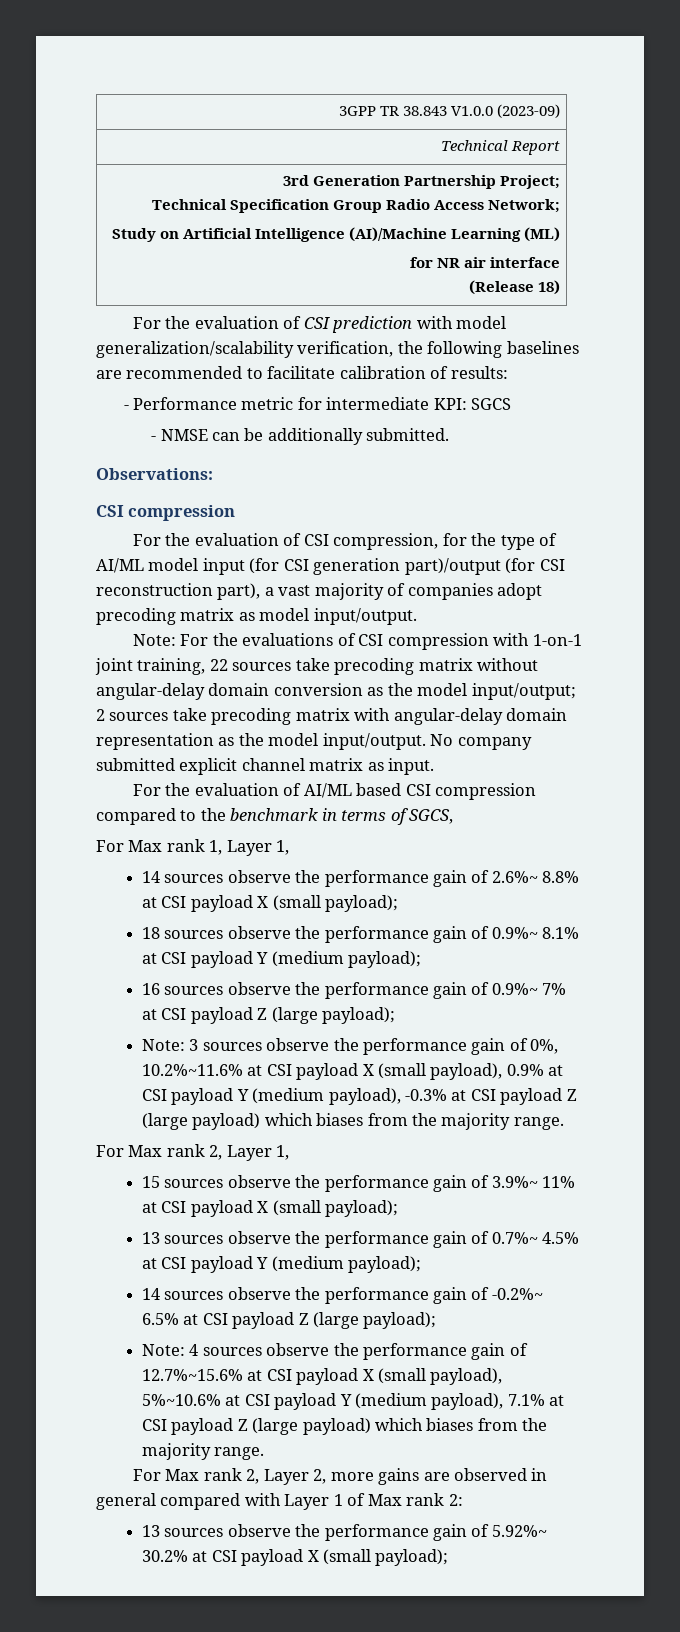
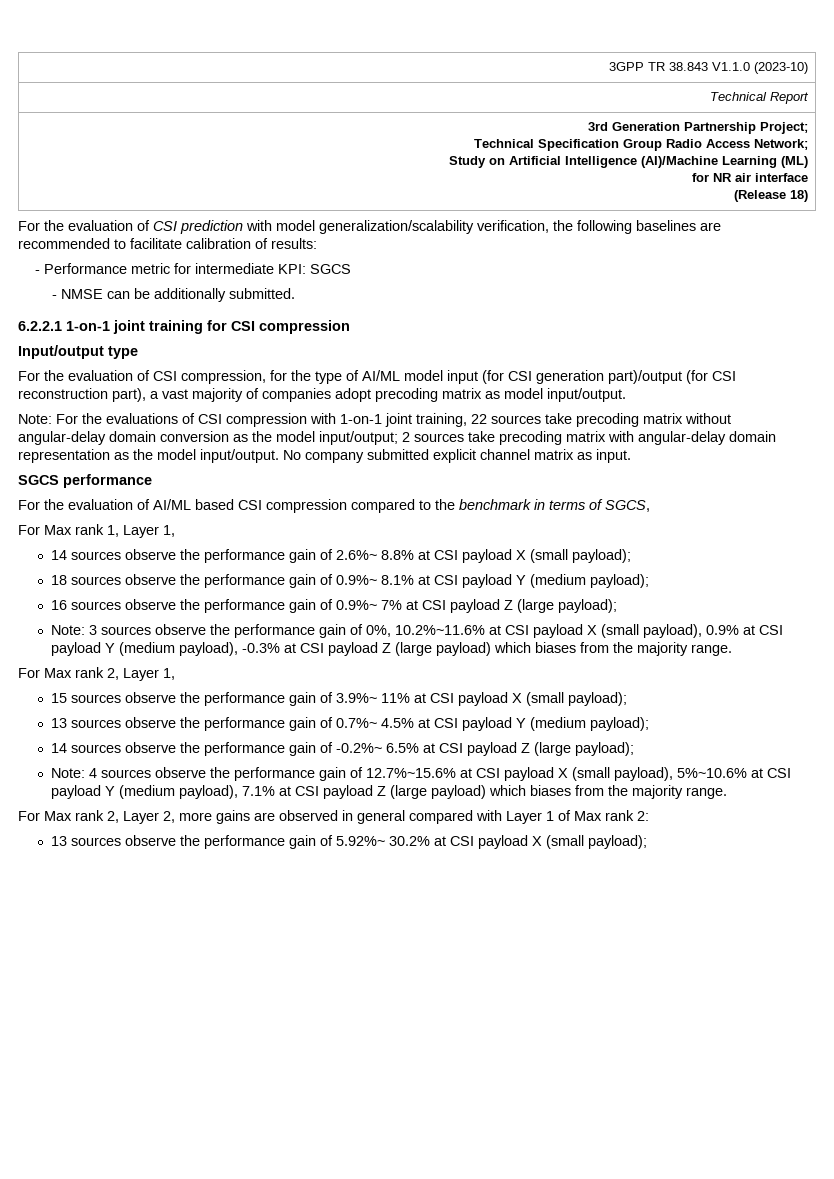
- 3GPP TR 38.843 V1.0.0 (2023-09)
+ 3GPP TR 38.843 V1.1.0 (2023-10)
- Observations:
- CSI compression
+ 6.2.2.1 1-on-1 joint training for CSI compression
+ Input/output type
+ SGCS performance

